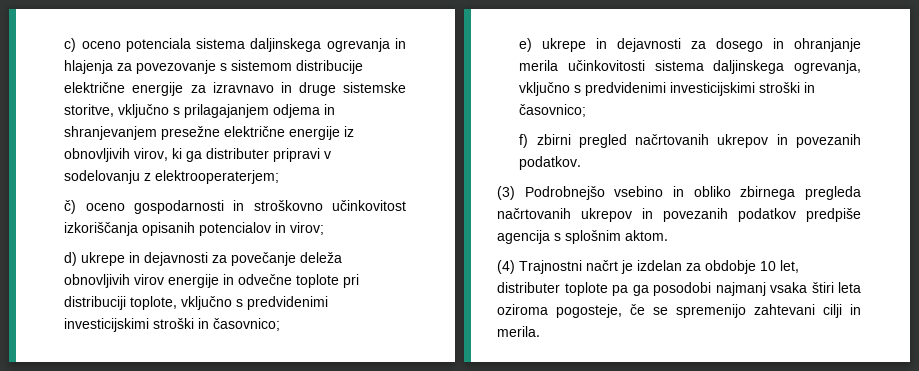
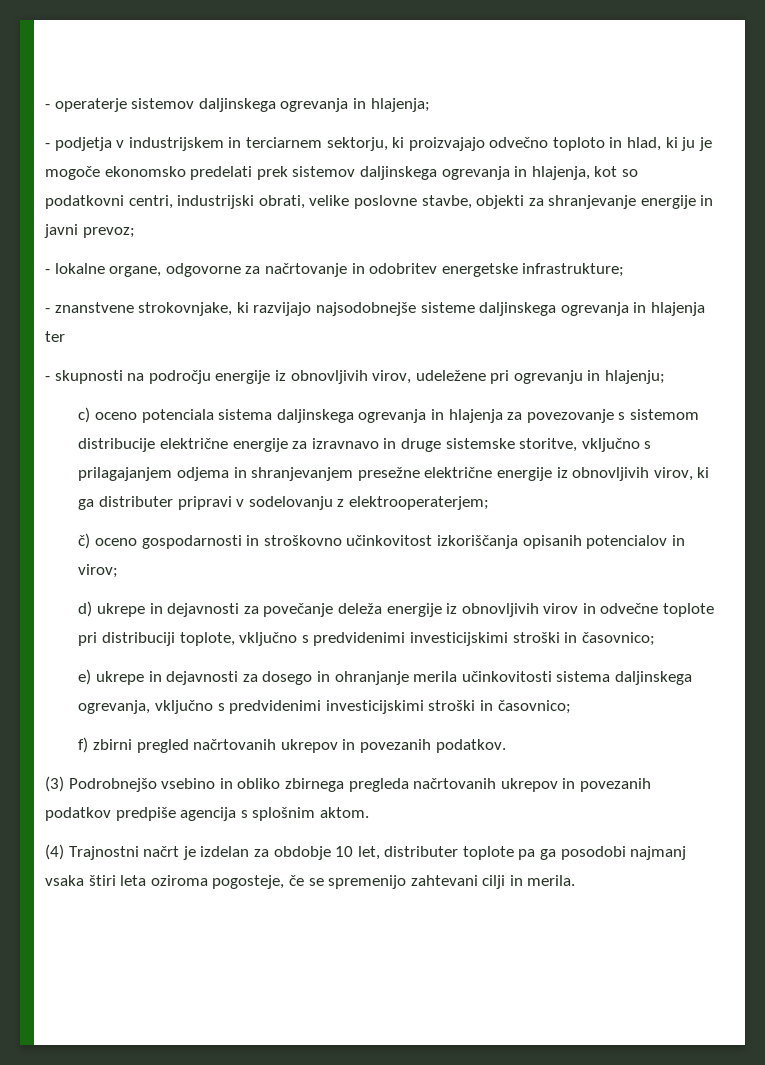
+ - operaterje sistemov daljinskega ogrevanja in hlajenja;
+ - podjetja v industrijskem in terciarnem sektorju, ki proizvajajo odvečno toploto in hlad, ki ju je mogoče ekonomsko predelati prek sistemov daljinskega ogrevanja in hlajenja, kot so podatkovni centri, industrijski obrati, velike poslovne stavbe, objekti za shranjevanje energije in javni prevoz;
+ - lokalne organe, odgovorne za načrtovanje in odobritev energetske infrastrukture;
+ - znanstvene strokovnjake, ki razvijajo najsodobnejše sisteme daljinskega ogrevanja in hlajenja ter
+ - skupnosti na področju energije iz obnovljivih virov, udeležene pri ogrevanju in hlajenju;
- d) ukrepe in dejavnosti za povečanje deleža obnovljivih virov energije in odvečne toplote pri distribuciji toplote, vključno s predvidenimi investicijskimi stroški in časovnico;
+ d) ukrepe in dejavnosti za povečanje deleža energije iz obnovljivih virov in odvečne toplote pri distribuciji toplote, vključno s predvidenimi investicijskimi stroški in časovnico;

